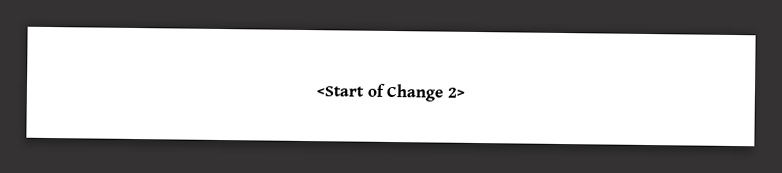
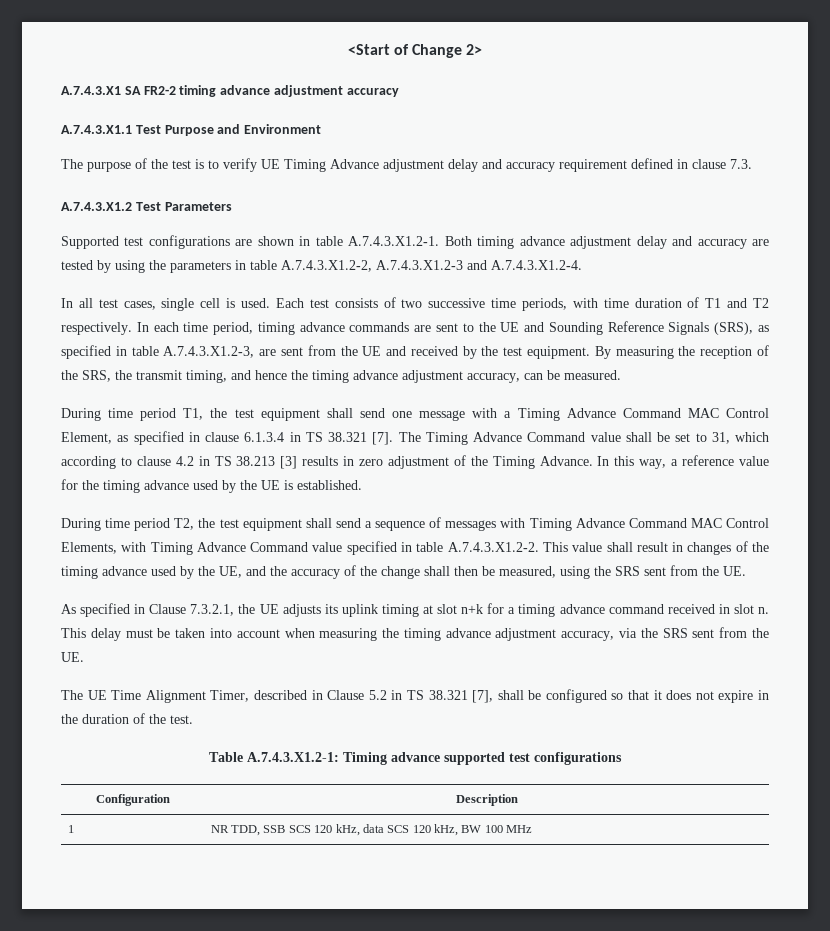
+ A.7.4.3.X1 SA FR2-2 timing advance adjustment accuracy
+ A.7.4.3.X1.1 Test Purpose and Environment
+ The purpose of the test is to verify UE Timing Advance adjustment delay and accuracy requirement defined in clause 7.3.
+ A.7.4.3.X1.2 Test Parameters
+ Supported test configurations are shown in table A.7.4.3.X1.2-1. Both timing advance adjustment delay and accuracy are tested by using the parameters in table A.7.4.3.X1.2-2, A.7.4.3.X1.2-3 and A.7.4.3.X1.2-4.
+ In all test cases, single cell is used. Each test consists of two successive time periods, with time duration of T1 and T2 respectively. In each time period, timing advance commands are sent to the UE and Sounding Reference Signals (SRS), as specified in table A.7.4.3.X1.2-3, are sent from the UE and received by the test equipment. By measuring the reception of the SRS, the transmit timing, and hence the timing advance adjustment accuracy, can be measured.
+ During time period T1, the test equipment shall send one message with a Timing Advance Command MAC Control Element, as specified in clause 6.1.3.4 in TS 38.321 [7]. The Timing Advance Command value shall be set to 31, which according to clause 4.2 in TS 38.213 [3] results in zero adjustment of the Timing Advance. In this way, a reference value for the timing advance used by the UE is established.
+ During time period T2, the test equipment shall send a sequence of messages with Timing Advance Command MAC Control Elements, with Timing Advance Command value specified in table A.7.4.3.X1.2-2. This value shall result in changes of the timing advance used by the UE, and the accuracy of the change shall then be measured, using the SRS sent from the UE.
+ As specified in Clause 7.3.2.1, the UE adjusts its uplink timing at slot n+k for a timing advance command received in slot n. This delay must be taken into account when measuring the timing advance adjustment accuracy, via the SRS sent from the UE.
+ The UE Time Alignment Timer, described in Clause 5.2 in TS 38.321 [7], shall be configured so that it does not expire in the duration of the test.
+ Table A.7.4.3.X1.2-1: Timing advance supported test configurations
+ Configuration | Description
+ 1 | NR TDD, SSB SCS 120 kHz, data SCS 120 kHz, BW 100 MHz

